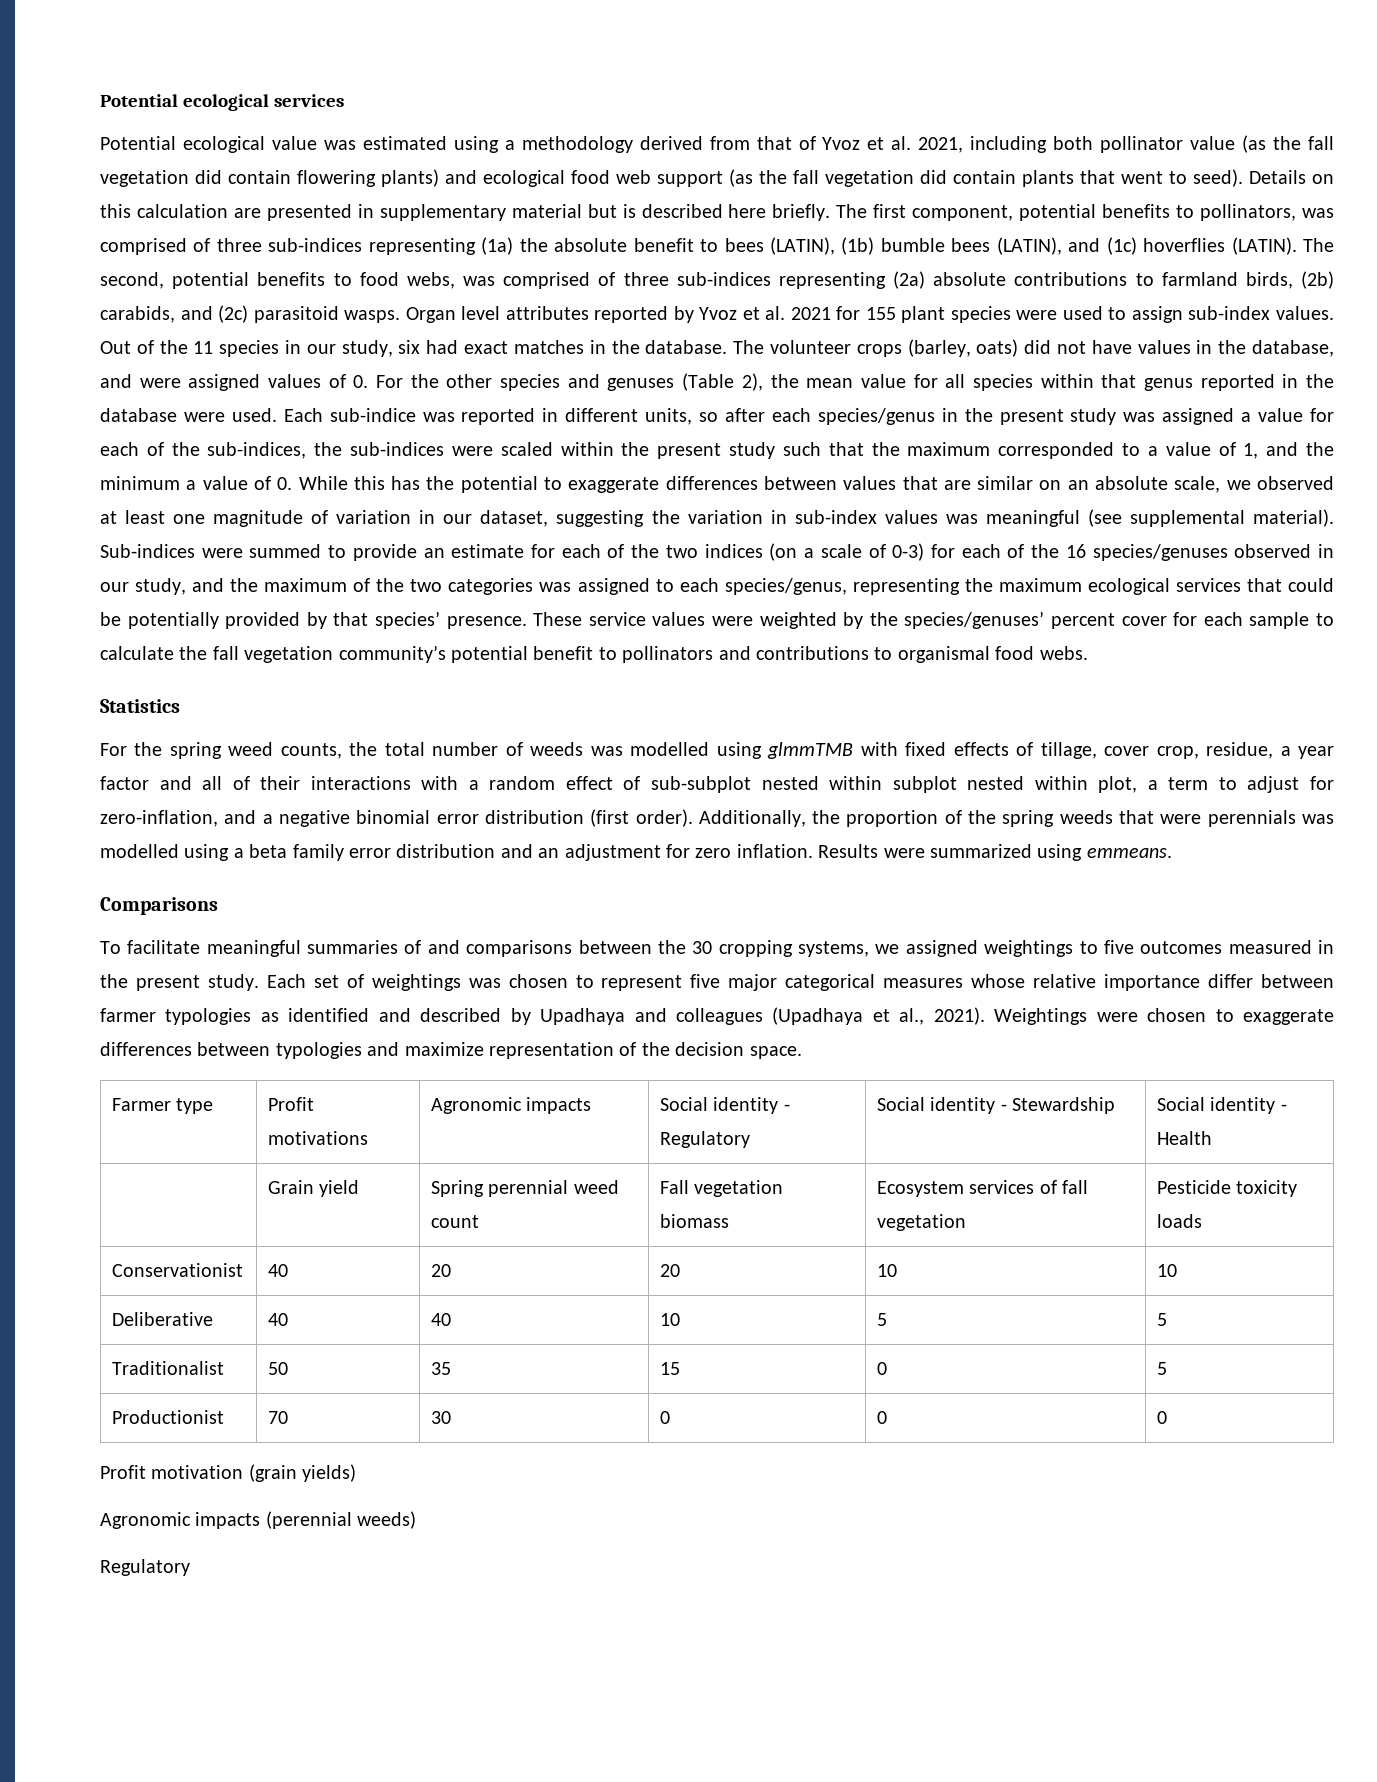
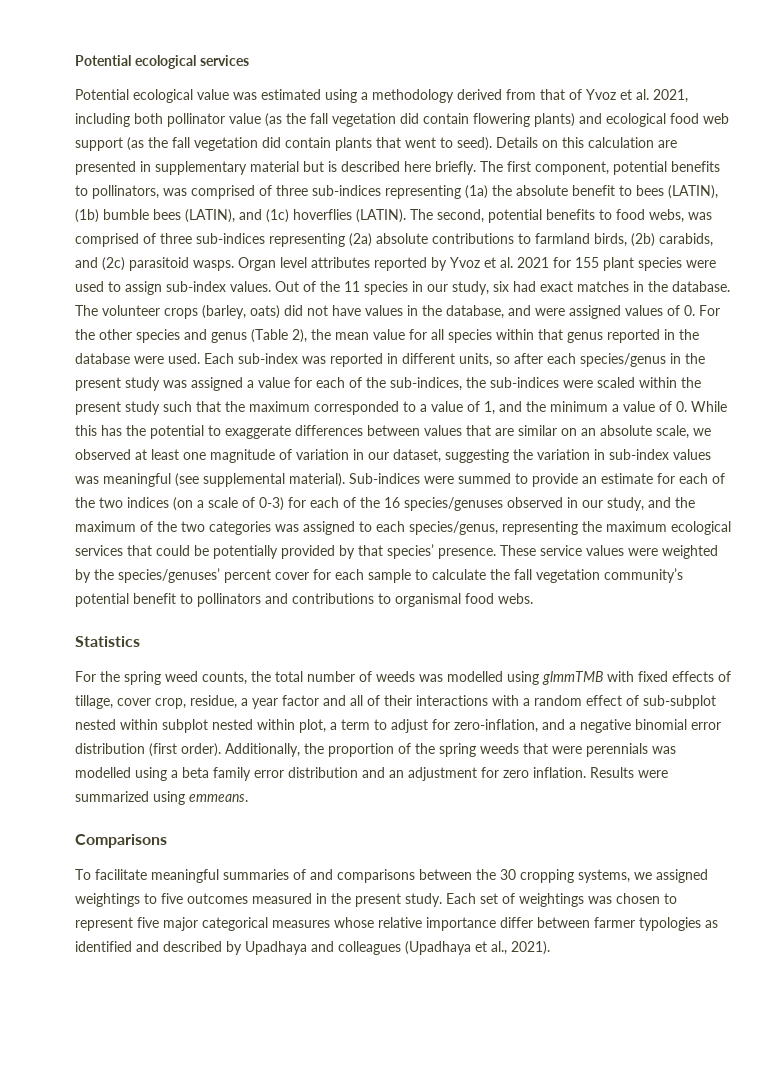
- The volunteer crops (barley, oats) did not have values in the database, and were assigned values of 0. For the other species and genuses (Table 2), the mean value for all species within that genus reported in the database were used.
+ The volunteer crops (barley, oats) did not have values in the database, and were assigned values of 0. For the other species and genus (Table 2), the mean value for all species within that genus reported in the database were used.
- Each sub-indice was reported in different units, so after each species/genus in the present study was assigned a value for each of the sub-indices, the sub-indices were scaled within the present study such that the maximum corresponded to a value of 1, and the minimum a value of 0. While this has the potential to exaggerate differences between values that are similar on an absolute scale, we observed at least one magnitude of variation in our dataset, suggesting the variation in sub-index values was meaningful (see supplemental material).
+ Each sub-index was reported in different units, so after each species/genus in the present study was assigned a value for each of the sub-indices, the sub-indices were scaled within the present study such that the maximum corresponded to a value of 1, and the minimum a value of 0. While this has the potential to exaggerate differences between values that are similar on an absolute scale, we observed at least one magnitude of variation in our dataset, suggesting the variation in sub-index values was meaningful (see supplemental material).
- Weightings were chosen to exaggerate differences between typologies and maximize representation of the decision space.
- Farmer type | Profit motivations | Agronomic impacts | Social identity - Regulatory | Social identity - Stewardship | Social identity - Health
- | Grain yield | Spring perennial weed count | Fall vegetation biomass | Ecosystem services of fall vegetation | Pesticide toxicity loads
- Conservationist | 40 | 20 | 20 | 10 | 10
- Deliberative | 40 | 40 | 10 | 5 | 5
- Traditionalist | 50 | 35 | 15 | 0 | 5
- Productionist | 70 | 30 | 0 | 0 | 0
- Profit motivation (grain yields)
- Agronomic impacts (perennial weeds)
- Regulatory

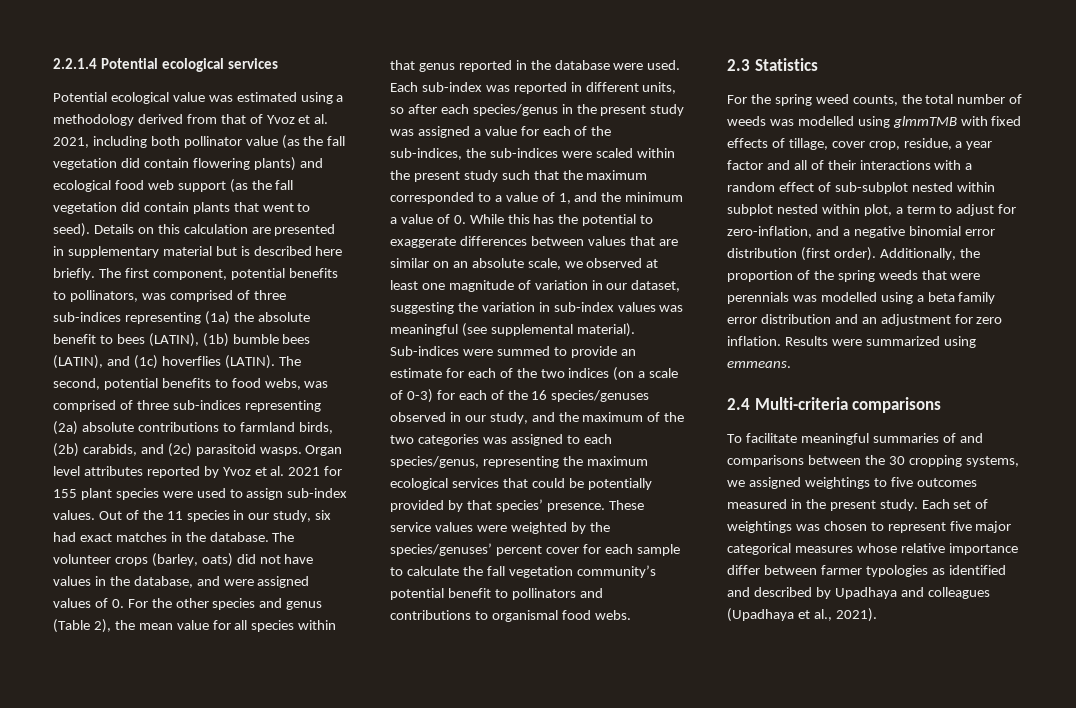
- Potential ecological services
+ 2.2.1.4 Potential ecological services
- Statistics
+ 2.3 Statistics
- Comparisons
+ 2.4 Multi-criteria comparisons

